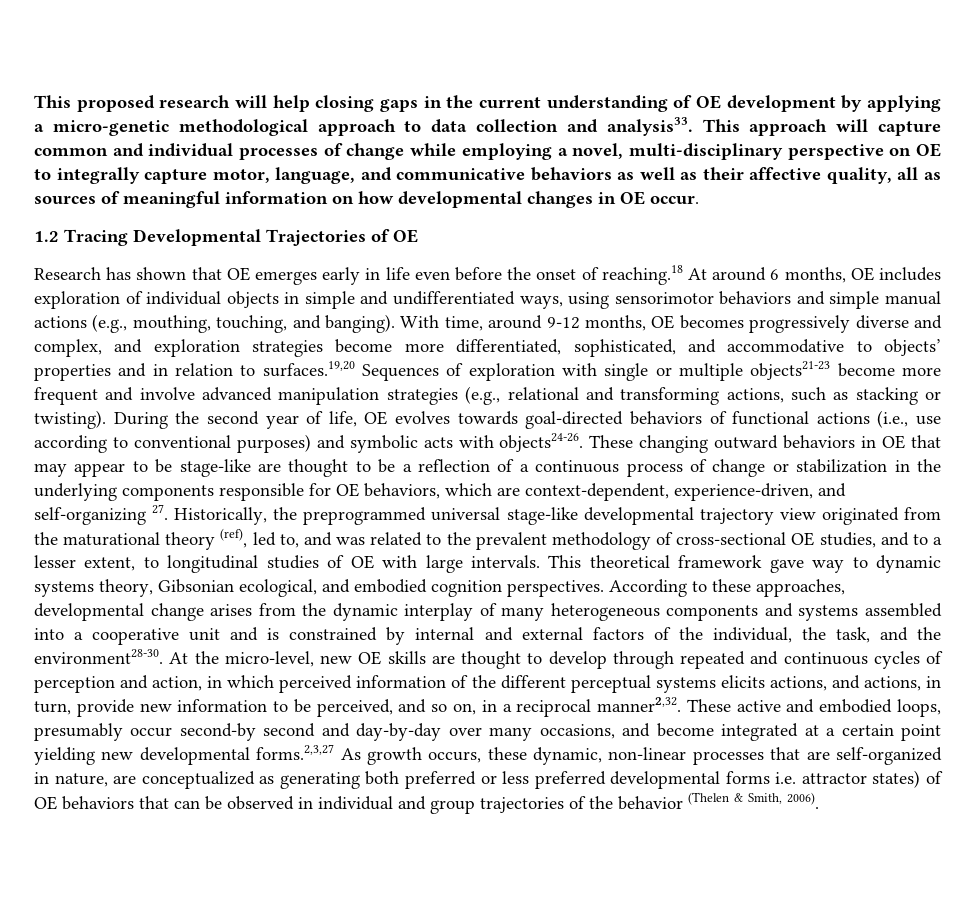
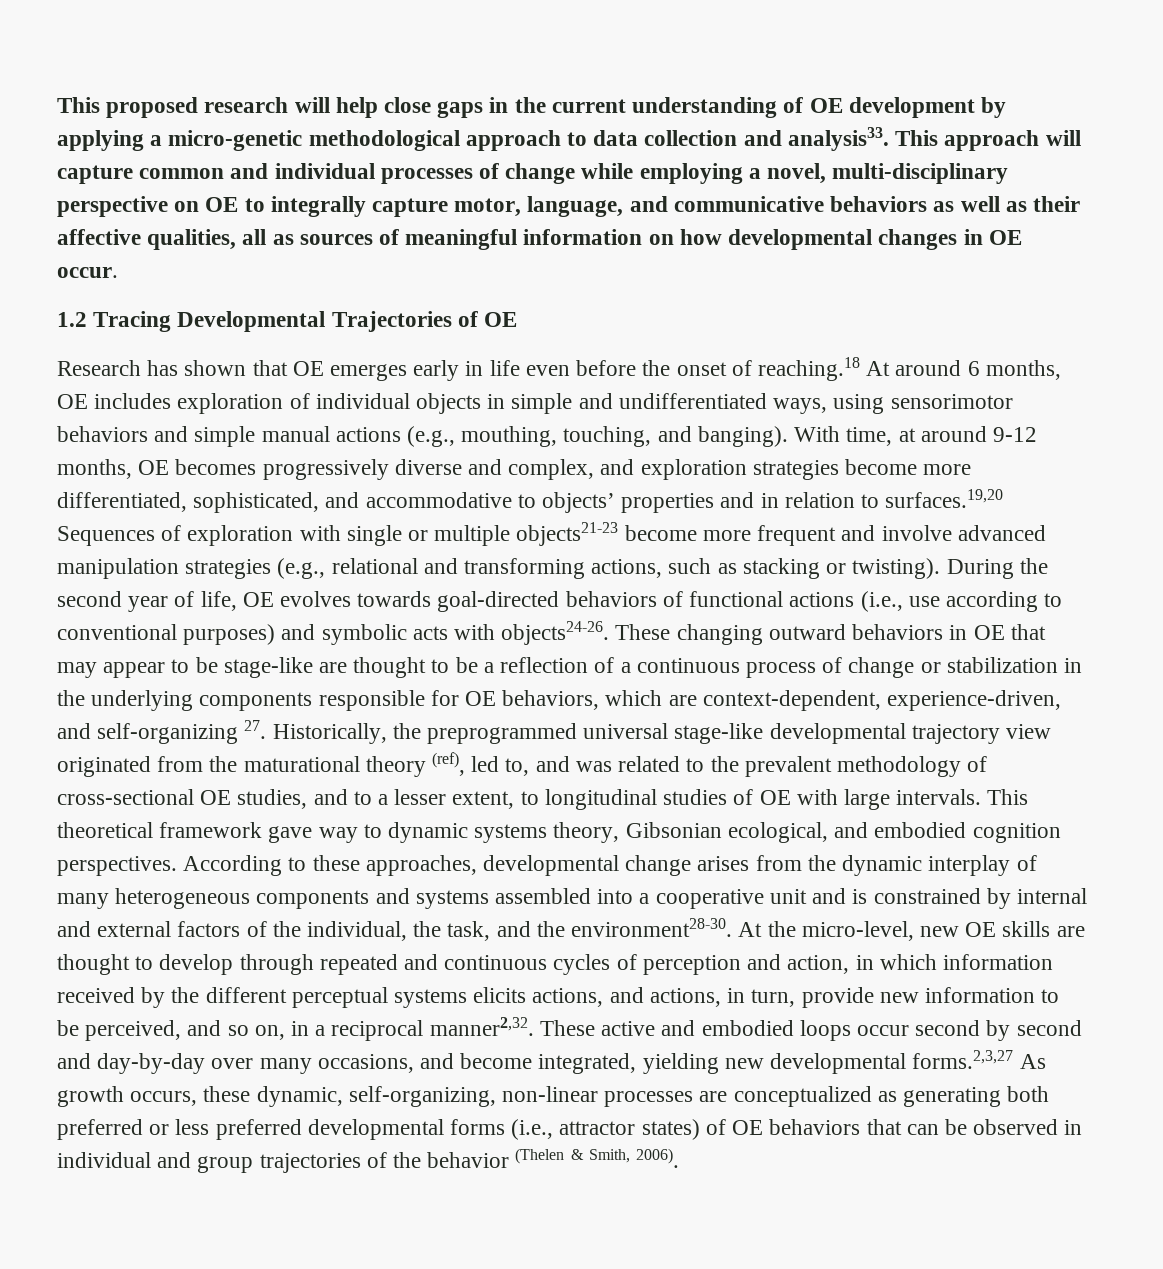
- This proposed research will help closing gaps in the current understanding of OE development by applying a micro-genetic methodological approach to data collection and analysis33.
+ This proposed research will help close gaps in the current understanding of OE development by applying a micro-genetic methodological approach to data collection and analysis33.
- This approach will capture common and individual processes of change while employing a novel, multi-disciplinary perspective on OE to integrally capture motor, language, and communicative behaviors as well as their affective quality, all as sources of meaningful information on how developmental changes in OE occur.
+ This approach will capture common and individual processes of change while employing a novel, multi-disciplinary perspective on OE to integrally capture motor, language, and communicative behaviors as well as their affective qualities, all as sources of meaningful information on how developmental changes in OE occur.
- With time, around 9-12 months, OE becomes progressively diverse and complex, and exploration strategies become more differentiated, sophisticated, and accommodative to objects’ properties and in relation to surfaces.19,20 Sequences of exploration with single or multiple objects21-23 become more frequent and involve advanced manipulation strategies (e.g., relational and transforming actions, such as stacking or twisting).
+ With time, at around 9-12 months, OE becomes progressively diverse and complex, and exploration strategies become more differentiated, sophisticated, and accommodative to objects’ properties and in relation to surfaces.19,20 Sequences of exploration with single or multiple objects21-23 become more frequent and involve advanced manipulation strategies (e.g., relational and transforming actions, such as stacking or twisting).
- At the micro-level, new OE skills are thought to develop through repeated and continuous cycles of perception and action, in which perceived information of the different perceptual systems elicits actions, and actions, in turn, provide new information to be perceived, and so on, in a reciprocal manner2,32.
+ At the micro-level, new OE skills are thought to develop through repeated and continuous cycles of perception and action, in which information received by the different perceptual systems elicits actions, and actions, in turn, provide new information to be perceived, and so on, in a reciprocal manner2,32.
- These active and embodied loops, presumably occur second-by second and day-by-day over many occasions, and become integrated at a certain point yielding new developmental forms.2,3,27 As growth occurs, these dynamic, non-linear processes that are self-organized in nature, are conceptualized as generating both preferred or less preferred developmental forms i.e. attractor states) of OE behaviors that can be observed in individual and group trajectories of the behavior (Thelen & Smith, 2006).
+ These active and embodied loops occur second by second and day-by-day over many occasions, and become integrated, yielding new developmental forms.2,3,27 As growth occurs, these dynamic, self-organizing, non-linear processes are conceptualized as generating both preferred or less preferred developmental forms (i.e., attractor states) of OE behaviors that can be observed in individual and group trajectories of the behavior (Thelen & Smith, 2006).

